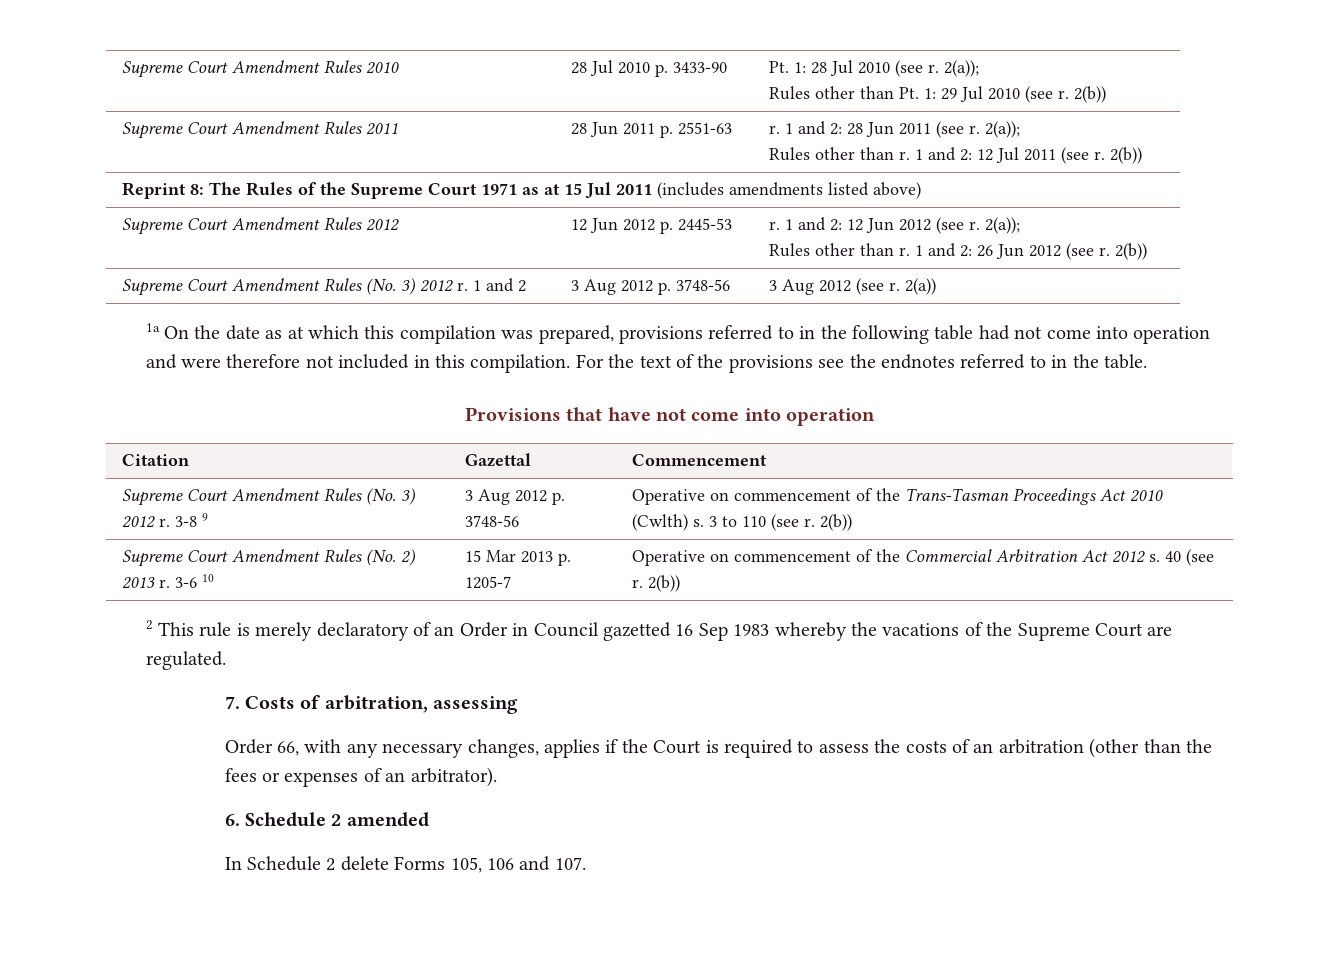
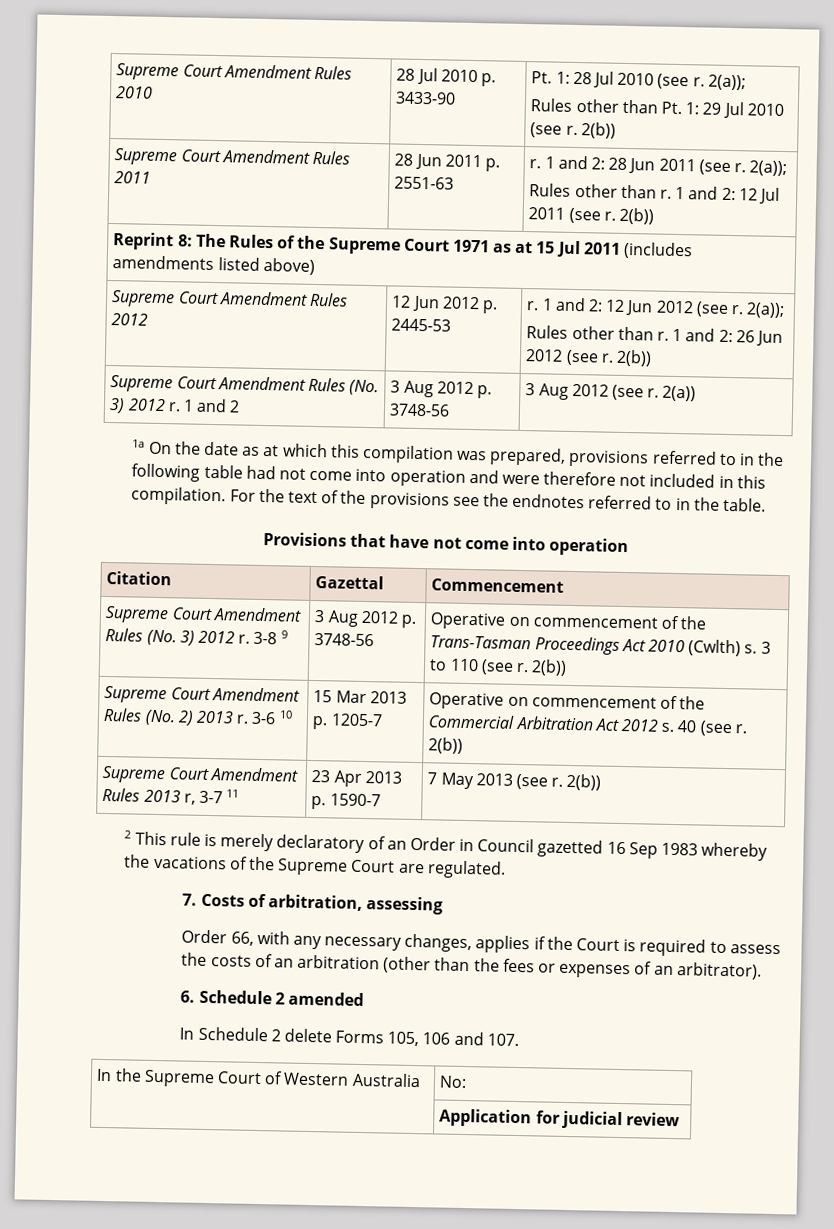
+ Supreme Court Amendment Rules 2013 r, 3-7 11 | 23 Apr 2013 p. 1590-7 | 7 May 2013 (see r. 2(b))
+ In the Supreme Court of Western Australia | No:
+ | Application for judicial review

